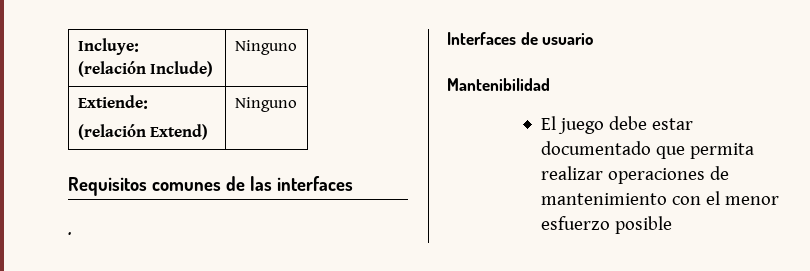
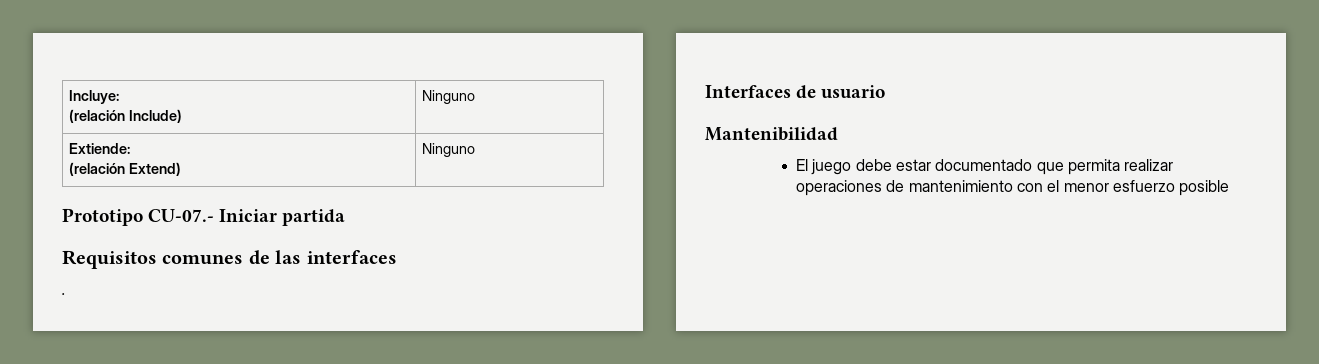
+ Prototipo CU-07.- Iniciar partida

